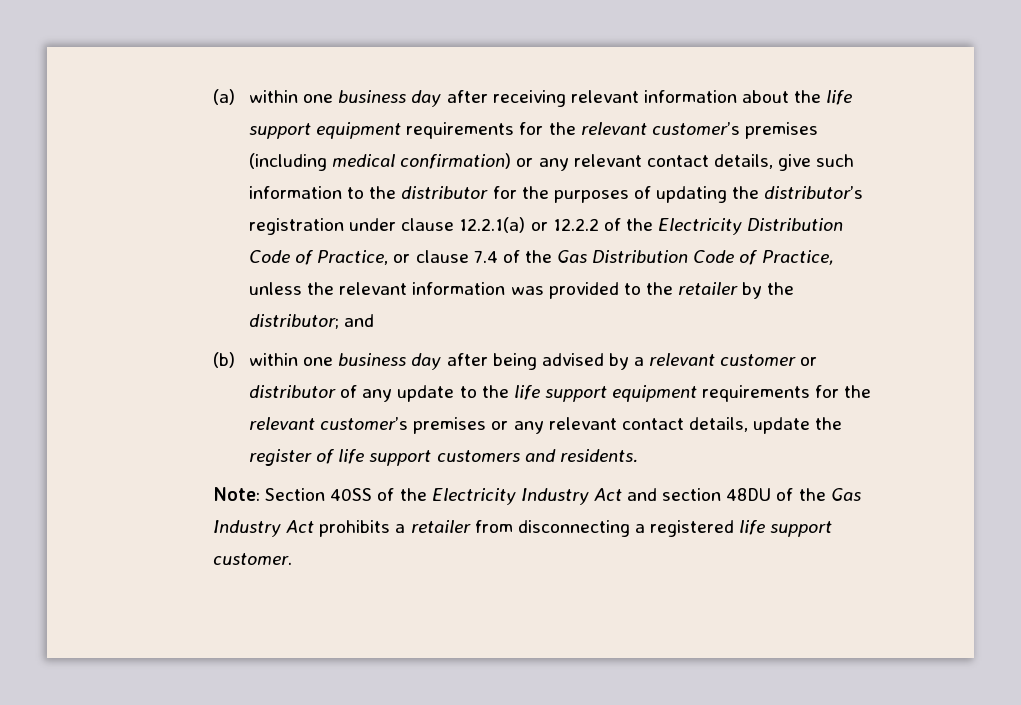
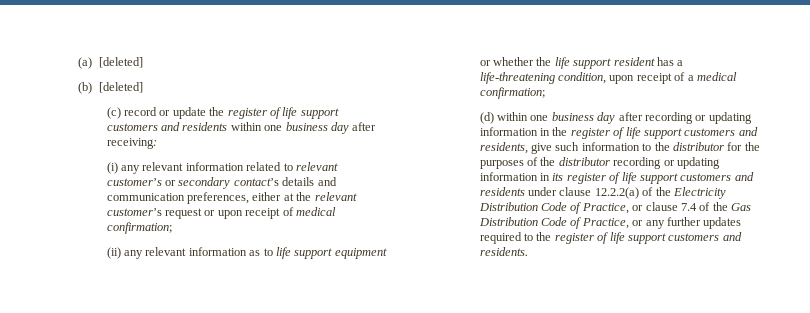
- (a) within one business day after receiving relevant information about the life support equipment requirements for the relevant customer’s premises (including medical confirmation) or any relevant contact details, give such information to the distributor for the purposes of updating the distributor’s registration under clause 12.2.1(a) or 12.2.2 of the Electricity Distribution Code of Practice, or clause 7.4 of the Gas Distribution Code of Practice, unless the relevant information was provided to the retailer by the distributor; and
- (b) within one business day after being advised by a relevant customer or distributor of any update to the life support equipment requirements for the relevant customer’s premises or any relevant contact details, update the register of life support customers and residents.
+ (a) [deleted]
+ (b) [deleted]
+ (c) record or update the register of life support customers and residents within one business day after receiving:
+ (i) any relevant information related to relevant customer’s or secondary contact’s details and communication preferences, either at the relevant customer’s request or upon receipt of medical confirmation;
+ (ii) any relevant information as to life support equipment or whether the life support resident has a life-threatening condition, upon receipt of a medical confirmation;
+ (d) within one business day after recording or updating information in the register of life support customers and residents, give such information to the distributor for the purposes of the distributor recording or updating information in its register of life support customers and residents under clause 12.2.2(a) of the Electricity Distribution Code of Practice, or clause 7.4 of the Gas Distribution Code of Practice, or any further updates required to the register of life support customers and residents.
- Note: Section 40SS of the Electricity Industry Act and section 48DU of the Gas Industry Act prohibits a retailer from disconnecting a registered life support customer.

